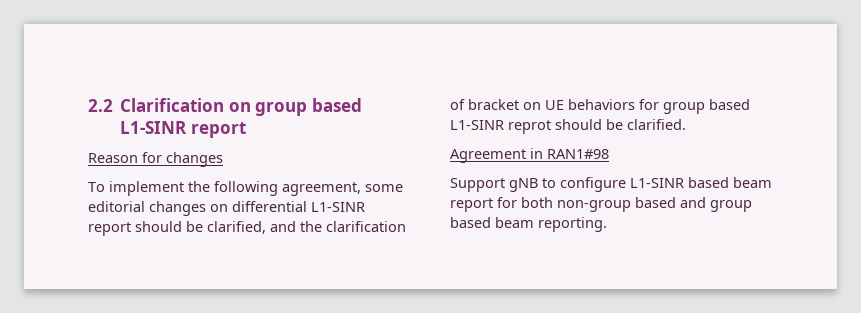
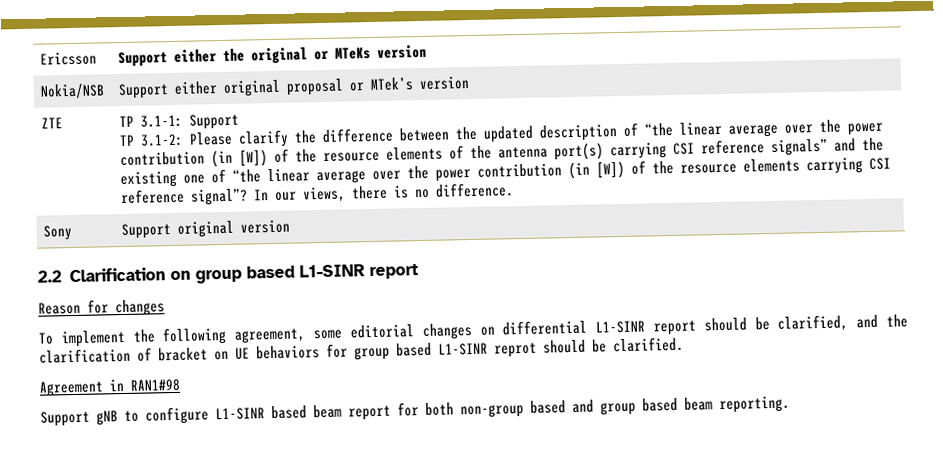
+ Ericsson | Support either the original or MTeKs version
+ Nokia/NSB | Support either original proposal or MTek’s version
+ ZTE | TP 3.1-1: Support
+ TP 3.1-2: Please clarify the difference between the updated description of “the linear average over the power contribution (in [W]) of the resource elements of the antenna port(s) carrying CSI reference signals” and the existing one of “the linear average over the power contribution (in [W]) of the resource elements carrying CSI reference signal”? In our views, there is no difference.
+ Sony | Support original version

